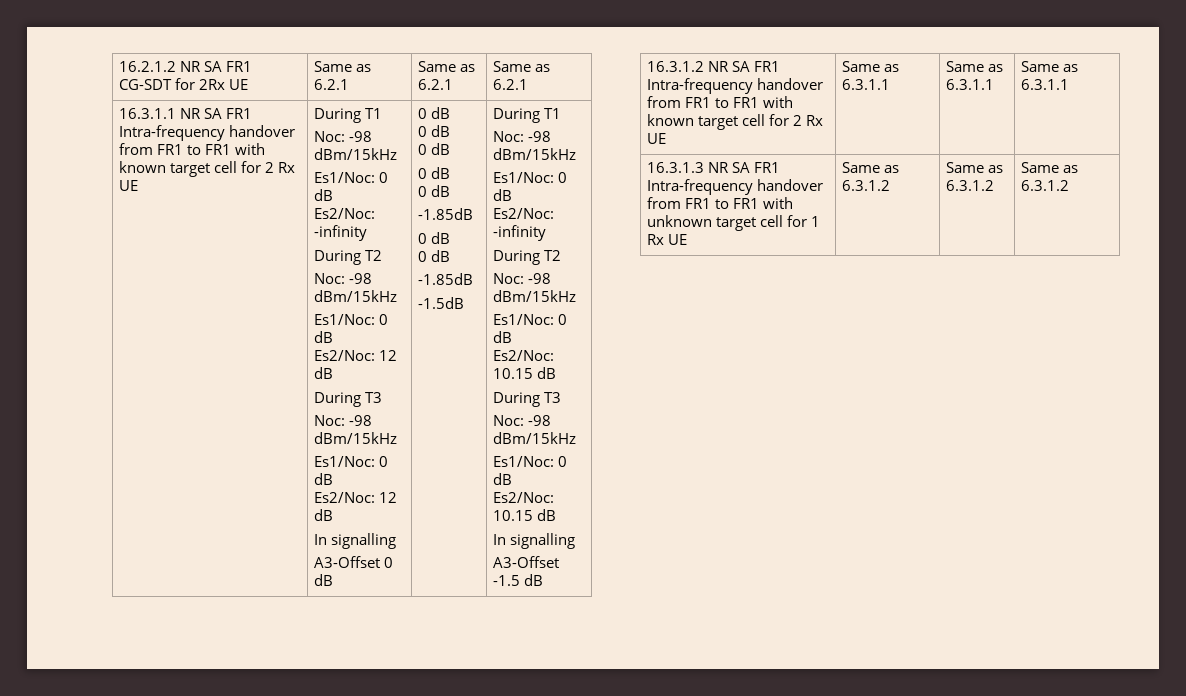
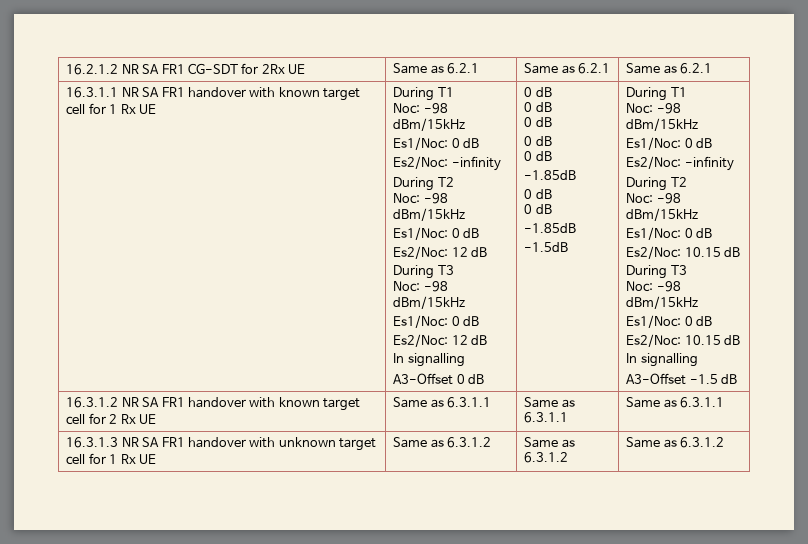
- 16.3.1.1 NR SA FR1 Intra-frequency handover from FR1 to FR1 with known target cell for 2 Rx UE
+ 16.3.1.1 NR SA FR1 handover with known target cell for 1 Rx UE
- 16.3.1.2 NR SA FR1 Intra-frequency handover from FR1 to FR1 with known target cell for 2 Rx UE | Same as 6.3.1.1 | Same as 6.3.1.1 | Same as 6.3.1.1
+ 16.3.1.2 NR SA FR1 handover with known target cell for 2 Rx UE | Same as 6.3.1.1 | Same as 6.3.1.1 | Same as 6.3.1.1
- 16.3.1.3 NR SA FR1 Intra-frequency handover from FR1 to FR1 with unknown target cell for 1 Rx UE | Same as 6.3.1.2 | Same as 6.3.1.2 | Same as 6.3.1.2
+ 16.3.1.3 NR SA FR1 handover with unknown target cell for 1 Rx UE | Same as 6.3.1.2 | Same as 6.3.1.2 | Same as 6.3.1.2

